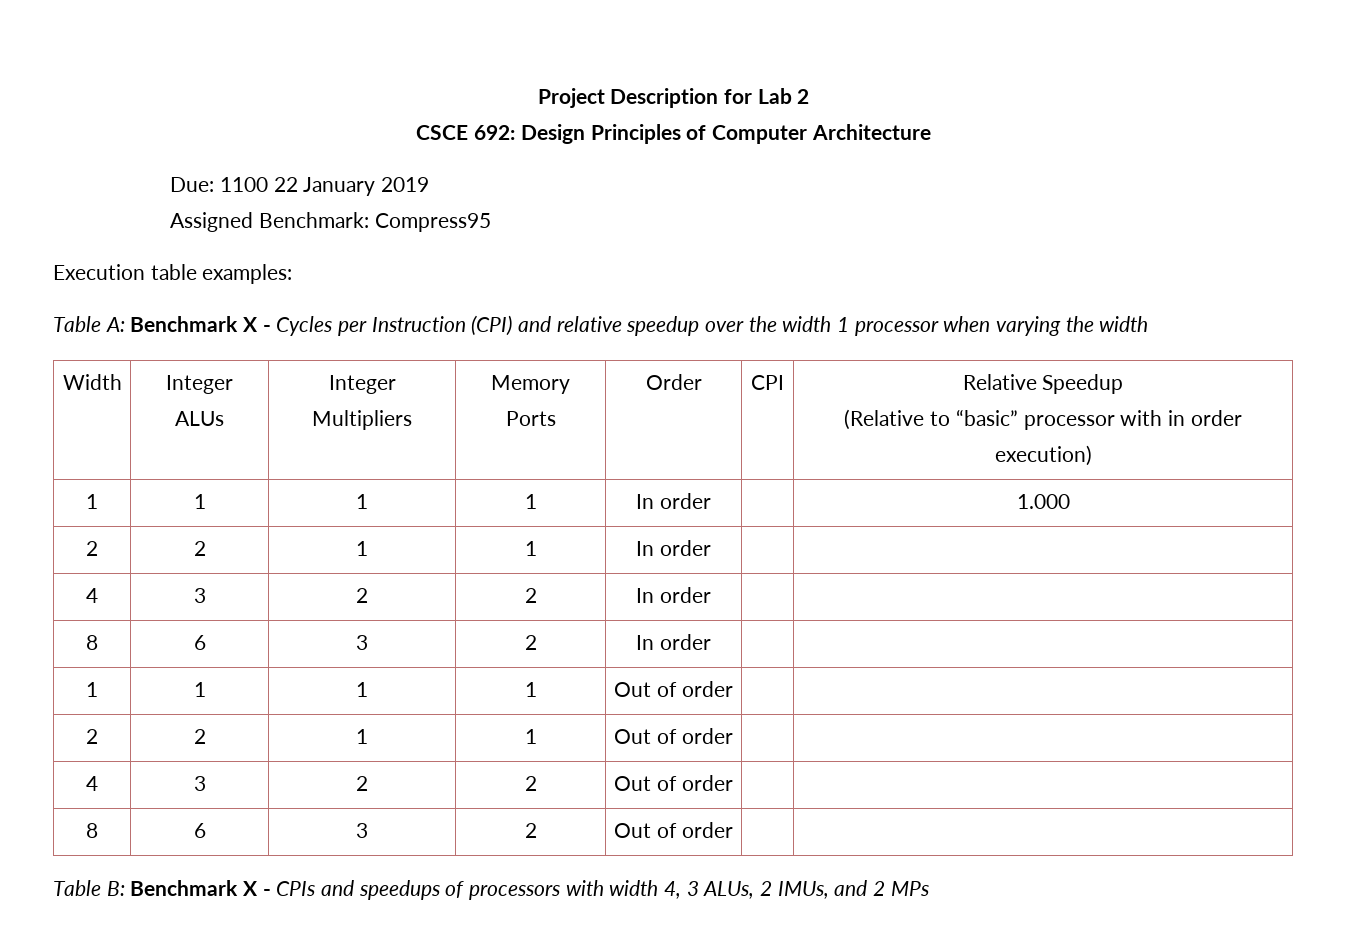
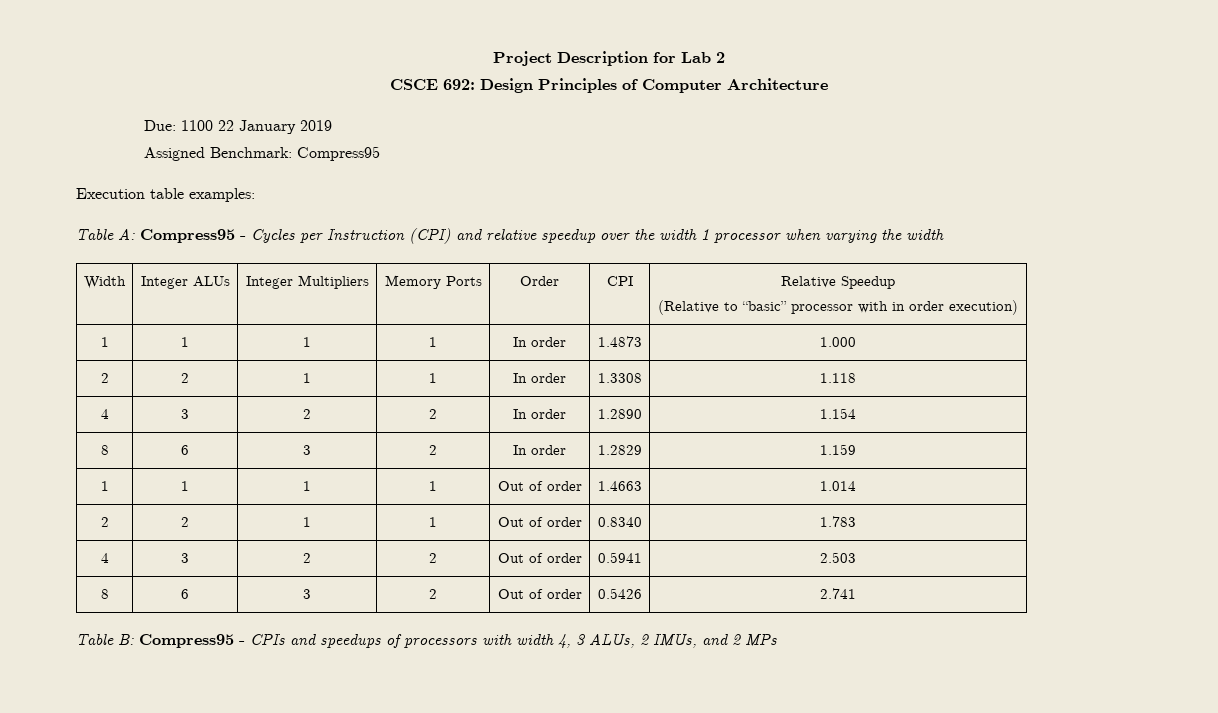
- Table A: Benchmark X - Cycles per Instruction (CPI) and relative speedup over the width 1 processor when varying the width
+ Table A: Compress95 - Cycles per Instruction (CPI) and relative speedup over the width 1 processor when varying the width
- 1 | 1 | 1 | 1 | In order | | 1.000
+ 1 | 1 | 1 | 1 | In order | 1.4873 | 1.000
- 2 | 2 | 1 | 1 | In order | |
+ 2 | 2 | 1 | 1 | In order | 1.3308 | 1.118
- 4 | 3 | 2 | 2 | In order | |
+ 4 | 3 | 2 | 2 | In order | 1.2890 | 1.154
- 8 | 6 | 3 | 2 | In order | |
+ 8 | 6 | 3 | 2 | In order | 1.2829 | 1.159
- 1 | 1 | 1 | 1 | Out of order | |
+ 1 | 1 | 1 | 1 | Out of order | 1.4663 | 1.014
- 2 | 2 | 1 | 1 | Out of order | |
+ 2 | 2 | 1 | 1 | Out of order | 0.8340 | 1.783
- 4 | 3 | 2 | 2 | Out of order | |
+ 4 | 3 | 2 | 2 | Out of order | 0.5941 | 2.503
- 8 | 6 | 3 | 2 | Out of order | |
+ 8 | 6 | 3 | 2 | Out of order | 0.5426 | 2.741
- Table B: Benchmark X - CPIs and speedups of processors with width 4, 3 ALUs, 2 IMUs, and 2 MPs
+ Table B: Compress95 - CPIs and speedups of processors with width 4, 3 ALUs, 2 IMUs, and 2 MPs

